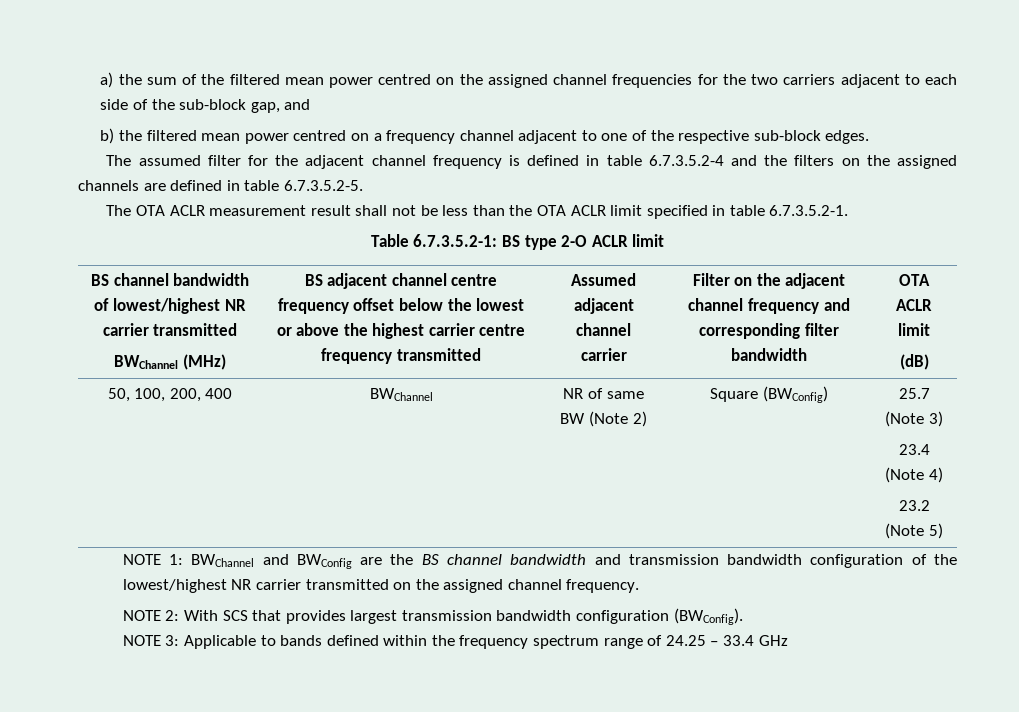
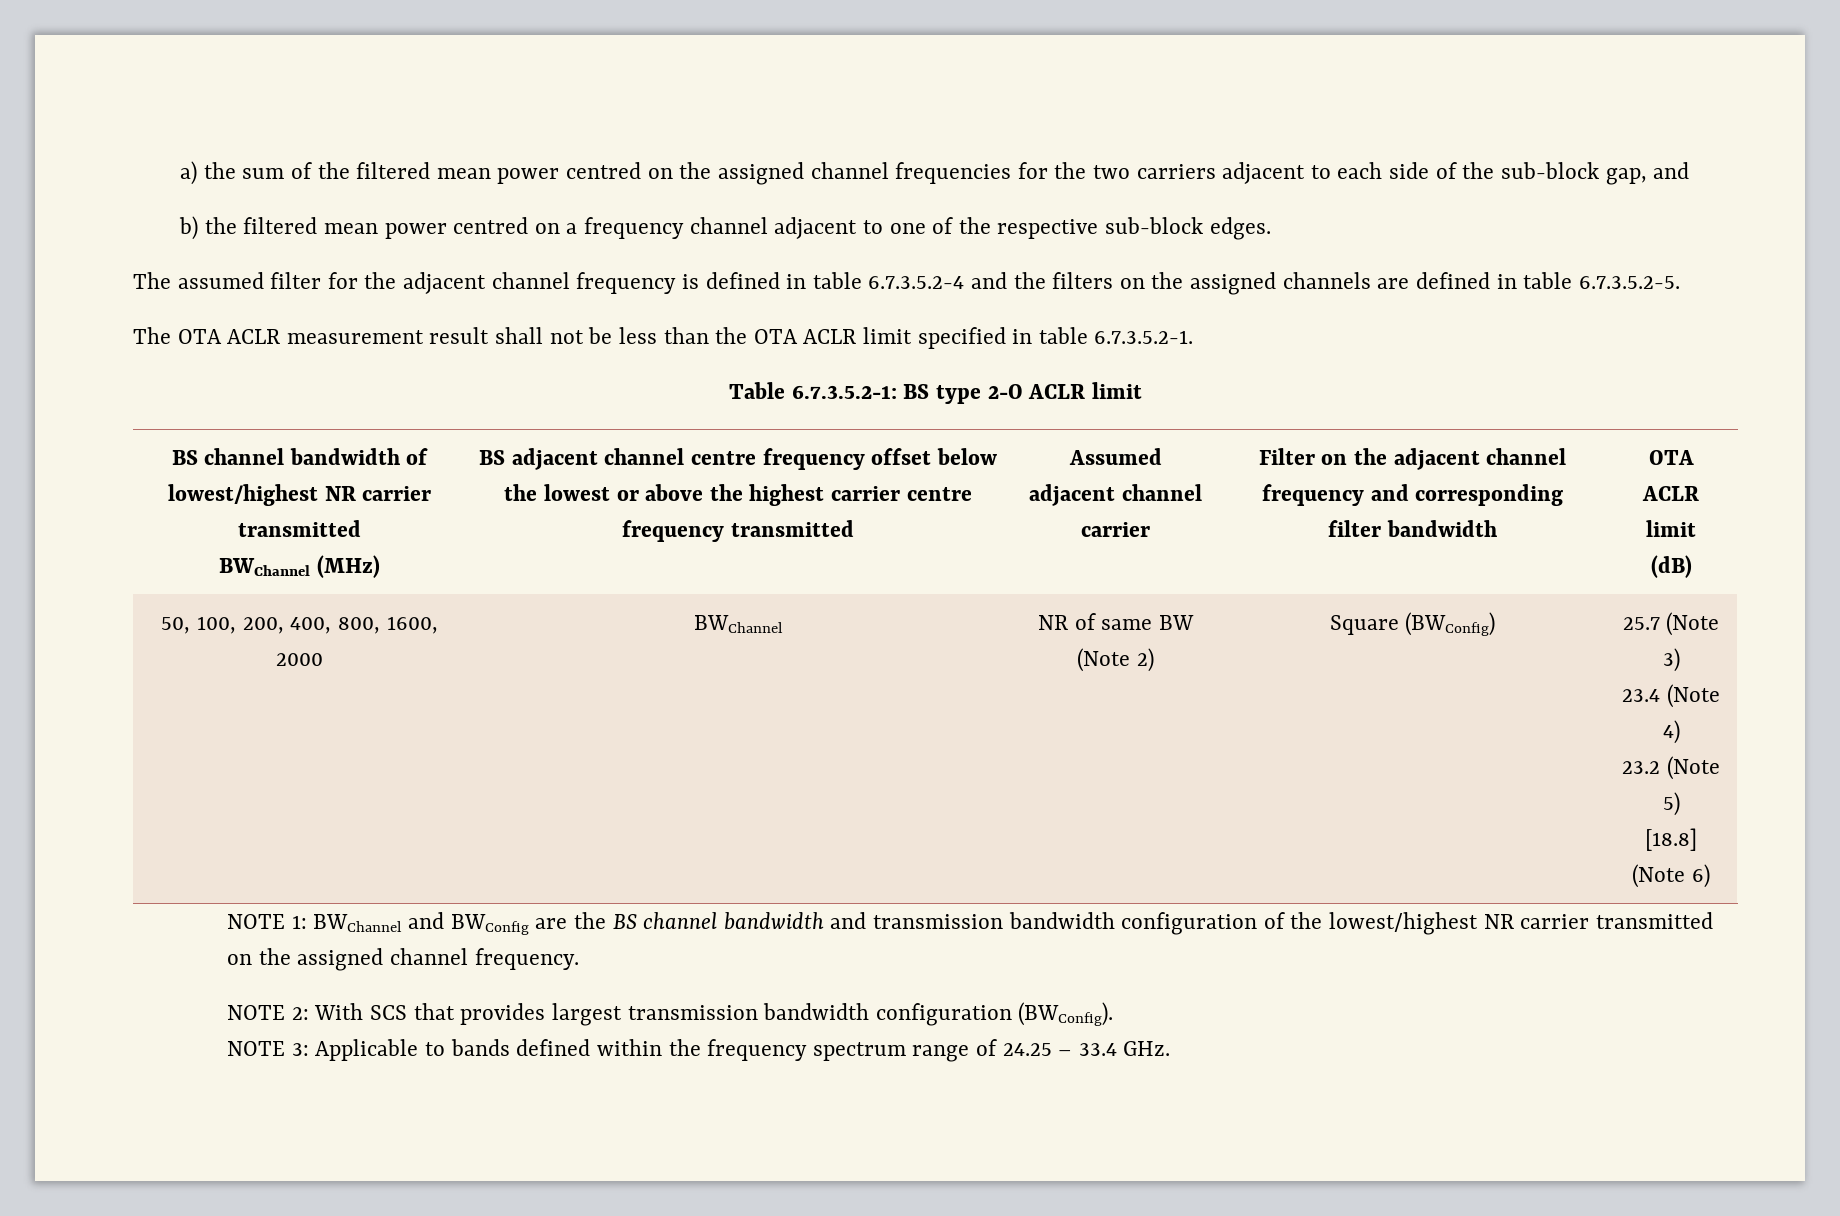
- 50, 100, 200, 400 | BWChannel | NR of same BW (Note 2) | Square (BWConfig) | 25.7 (Note 3)
+ 50, 100, 200, 400, 800, 1600, 2000 | BWChannel | NR of same BW (Note 2) | Square (BWConfig) | 25.7 (Note 3)
  23.4 (Note 4)
  23.2 (Note 5)
+ [18.8] (Note 6)
- NOTE 3: Applicable to bands defined within the frequency spectrum range of 24.25 – 33.4 GHz
+ NOTE 3: Applicable to bands defined within the frequency spectrum range of 24.25 – 33.4 GHz.

